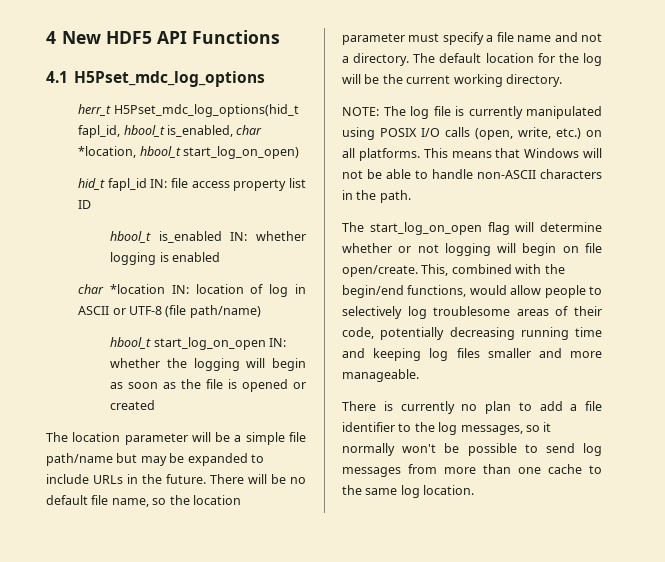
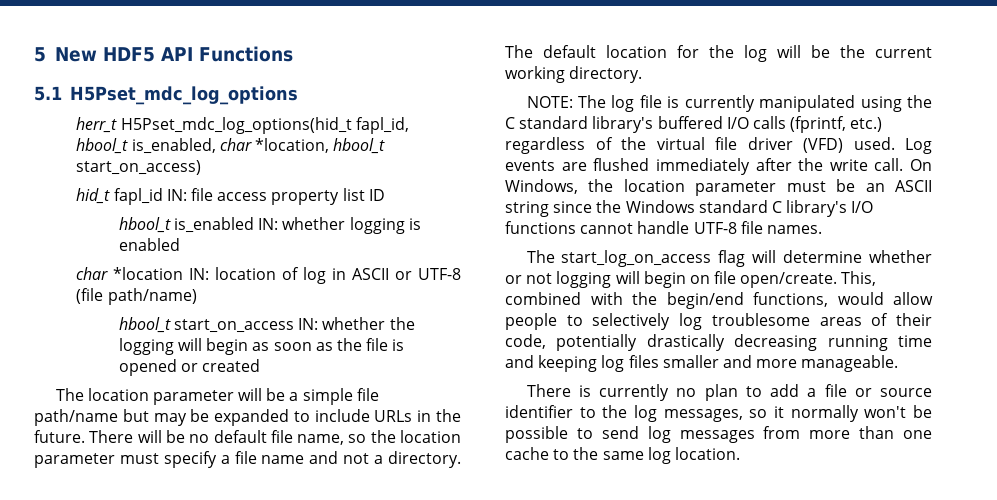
- 4 New HDF5 API Functions
+ 5 New HDF5 API Functions
- 4.1 H5Pset_mdc_log_options
+ 5.1 H5Pset_mdc_log_options
- herr_t H5Pset_mdc_log_options(hid_t fapl_id, hbool_t is_enabled, char *location, hbool_t start_log_on_open)
+ herr_t H5Pset_mdc_log_options(hid_t fapl_id, hbool_t is_enabled, char *location, hbool_t start_on_access)
- hbool_t start_log_on_open IN: whether the logging will begin as soon as the file is opened or created
+ hbool_t start_on_access IN: whether the logging will begin as soon as the file is opened or created
- NOTE: The log file is currently manipulated using POSIX I/O calls (open, write, etc.) on all platforms. This means that Windows will not be able to handle non-ASCII characters in the path.
- The start_log_on_open flag will determine whether or not logging will begin on file open/create.
+ NOTE: The log file is currently manipulated using the C standard library's buffered I/O calls (fprintf, etc.) regardless of the virtual file driver (VFD) used. Log events are flushed immediately after the write call. On Windows, the location parameter must be an ASCII string since the Windows standard C library's I/O functions cannot handle UTF-8 file names.
+ The start_log_on_access flag will determine whether or not logging will begin on file open/create.
- This, combined with the begin/end functions, would allow people to selectively log troublesome areas of their code, potentially decreasing running time and keeping log files smaller and more manageable.
+ This, combined with the begin/end functions, would allow people to selectively log troublesome areas of their code, potentially drastically decreasing running time and keeping log files smaller and more manageable.
- There is currently no plan to add a file identifier to the log messages, so it normally won't be possible to send log messages from more than one cache to the same log location.
+ There is currently no plan to add a file or source identifier to the log messages, so it normally won't be possible to send log messages from more than one cache to the same log location.

